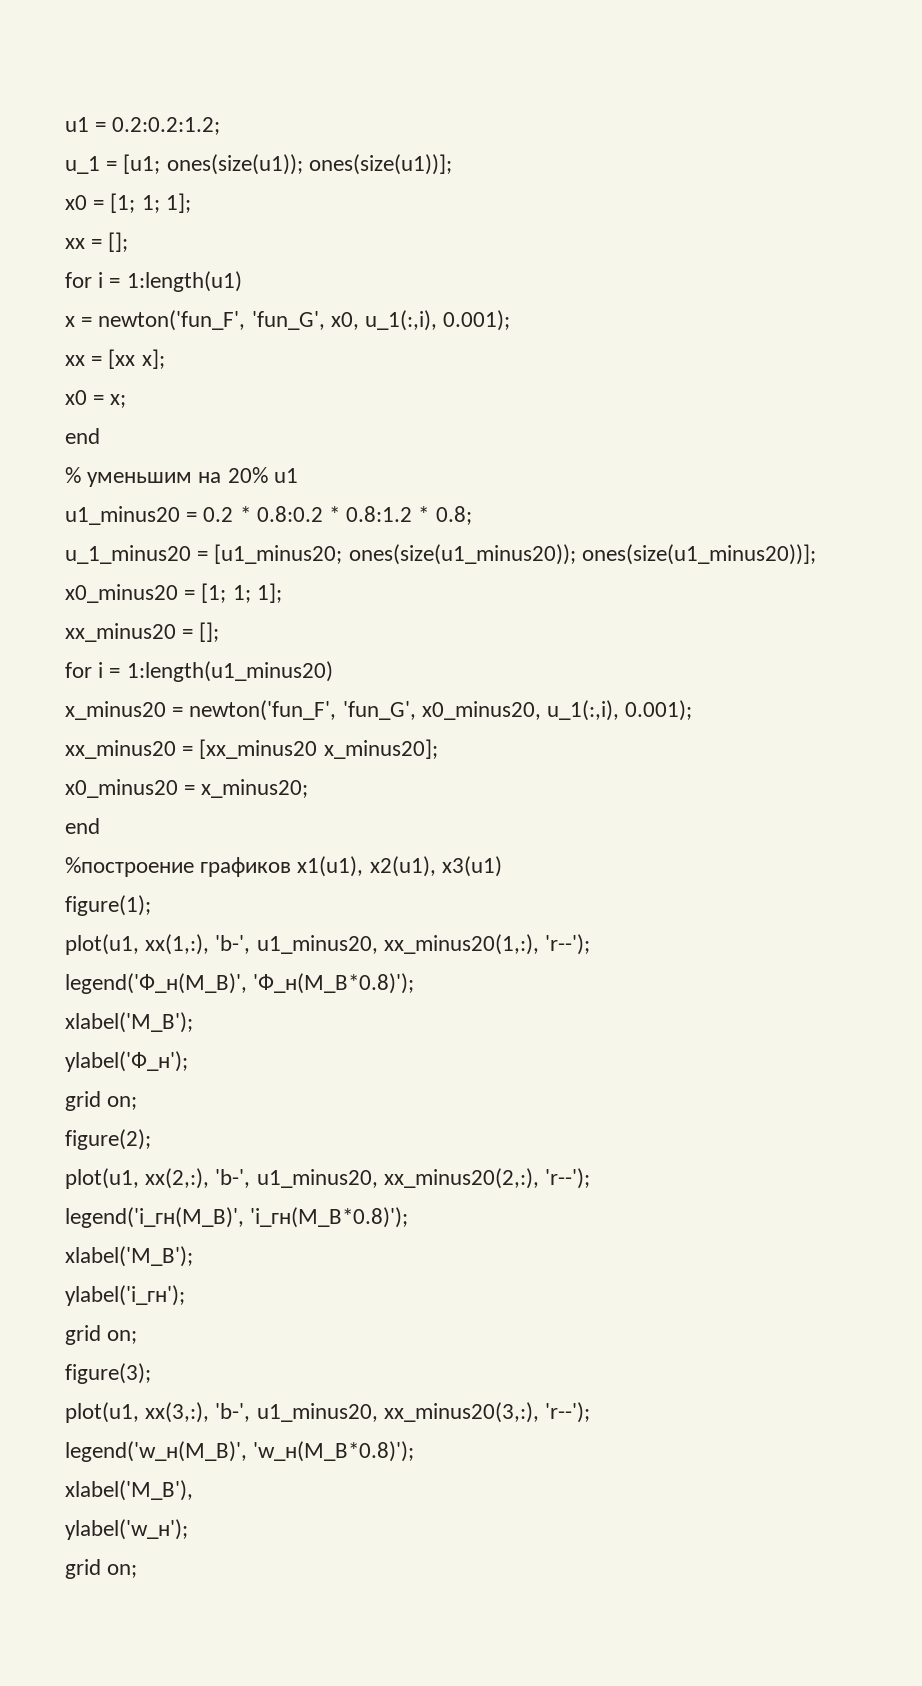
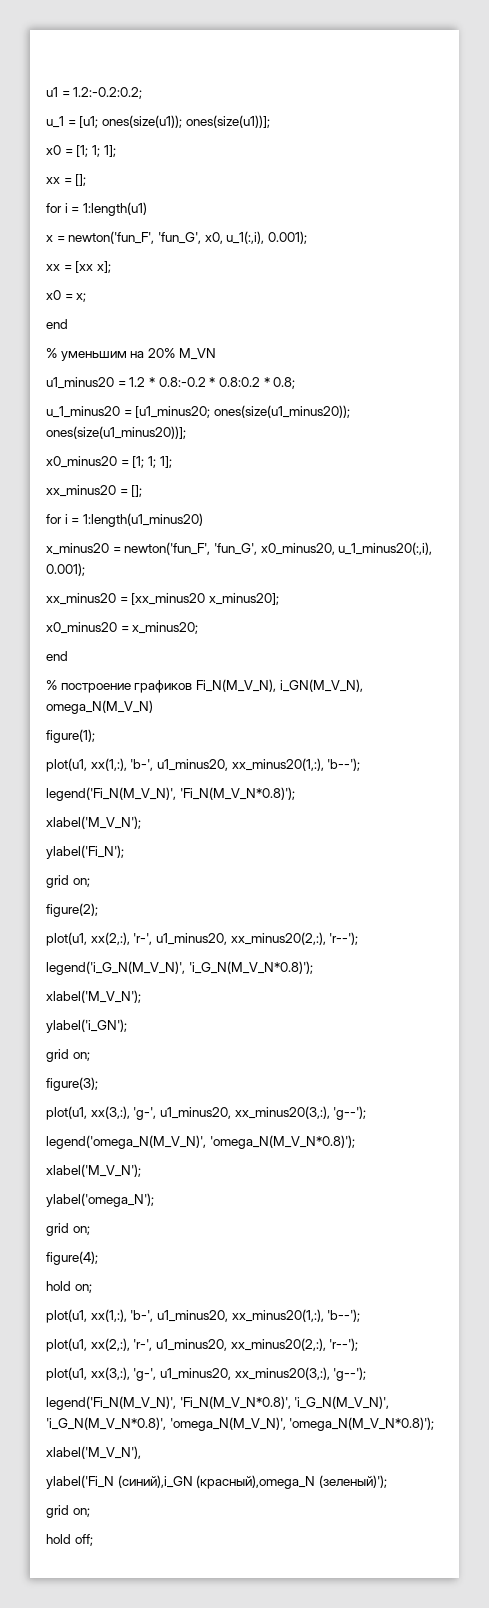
- u1 = 0.2:0.2:1.2;
+ u1 = 1.2:-0.2:0.2;
- % уменьшим на 20% u1
+ % уменьшим на 20% M_VN
- u1_minus20 = 0.2 * 0.8:0.2 * 0.8:1.2 * 0.8;
+ u1_minus20 = 1.2 * 0.8:-0.2 * 0.8:0.2 * 0.8;
- x_minus20 = newton('fun_F', 'fun_G', x0_minus20, u_1(:,i), 0.001);
+ x_minus20 = newton('fun_F', 'fun_G', x0_minus20, u_1_minus20(:,i), 0.001);
- %построение графиков х1(u1), х2(u1), х3(u1)
+ % построение графиков Fi_N(M_V_N), i_GN(M_V_N), omega_N(M_V_N)
  figure(1);
- plot(u1, xx(1,:), 'b-', u1_minus20, xx_minus20(1,:), 'r--');
- legend('Ф_н(M_В)', 'Ф_н(M_В*0.8)');
- xlabel('M_В');
- ylabel('Ф_н');
+ plot(u1, xx(1,:), 'b-', u1_minus20, xx_minus20(1,:), 'b--');
+ legend('Fi_N(M_V_N)', 'Fi_N(M_V_N*0.8)');
+ xlabel('M_V_N');
+ ylabel('Fi_N');
  figure(2);
- plot(u1, xx(2,:), 'b-', u1_minus20, xx_minus20(2,:), 'r--');
- legend('i_гн(M_В)', 'i_гн(M_В*0.8)');
- xlabel('M_В');
- ylabel('i_гн');
+ plot(u1, xx(2,:), 'r-', u1_minus20, xx_minus20(2,:), 'r--');
+ legend('i_G_N(M_V_N)', 'i_G_N(M_V_N*0.8)');
+ xlabel('M_V_N');
+ ylabel('i_GN');
  figure(3);
- plot(u1, xx(3,:), 'b-', u1_minus20, xx_minus20(3,:), 'r--');
- legend('w_н(M_В)', 'w_н(M_В*0.8)');
- xlabel('M_В'),
- ylabel('w_н');
+ plot(u1, xx(3,:), 'g-', u1_minus20, xx_minus20(3,:), 'g--');
+ legend('omega_N(M_V_N)', 'omega_N(M_V_N*0.8)');
+ xlabel('M_V_N');
+ ylabel('omega_N');
  grid on;
+ figure(4);
+ hold on;
+ plot(u1, xx(1,:), 'b-', u1_minus20, xx_minus20(1,:), 'b--');
+ plot(u1, xx(2,:), 'r-', u1_minus20, xx_minus20(2,:), 'r--');
+ plot(u1, xx(3,:), 'g-', u1_minus20, xx_minus20(3,:), 'g--');
+ legend('Fi_N(M_V_N)', 'Fi_N(M_V_N*0.8)', 'i_G_N(M_V_N)', 'i_G_N(M_V_N*0.8)', 'omega_N(M_V_N)', 'omega_N(M_V_N*0.8)');
+ xlabel('M_V_N'),
+ ylabel('Fi_N (синий),i_GN (красный),omega_N (зеленый)');
+ grid on;
+ hold off;

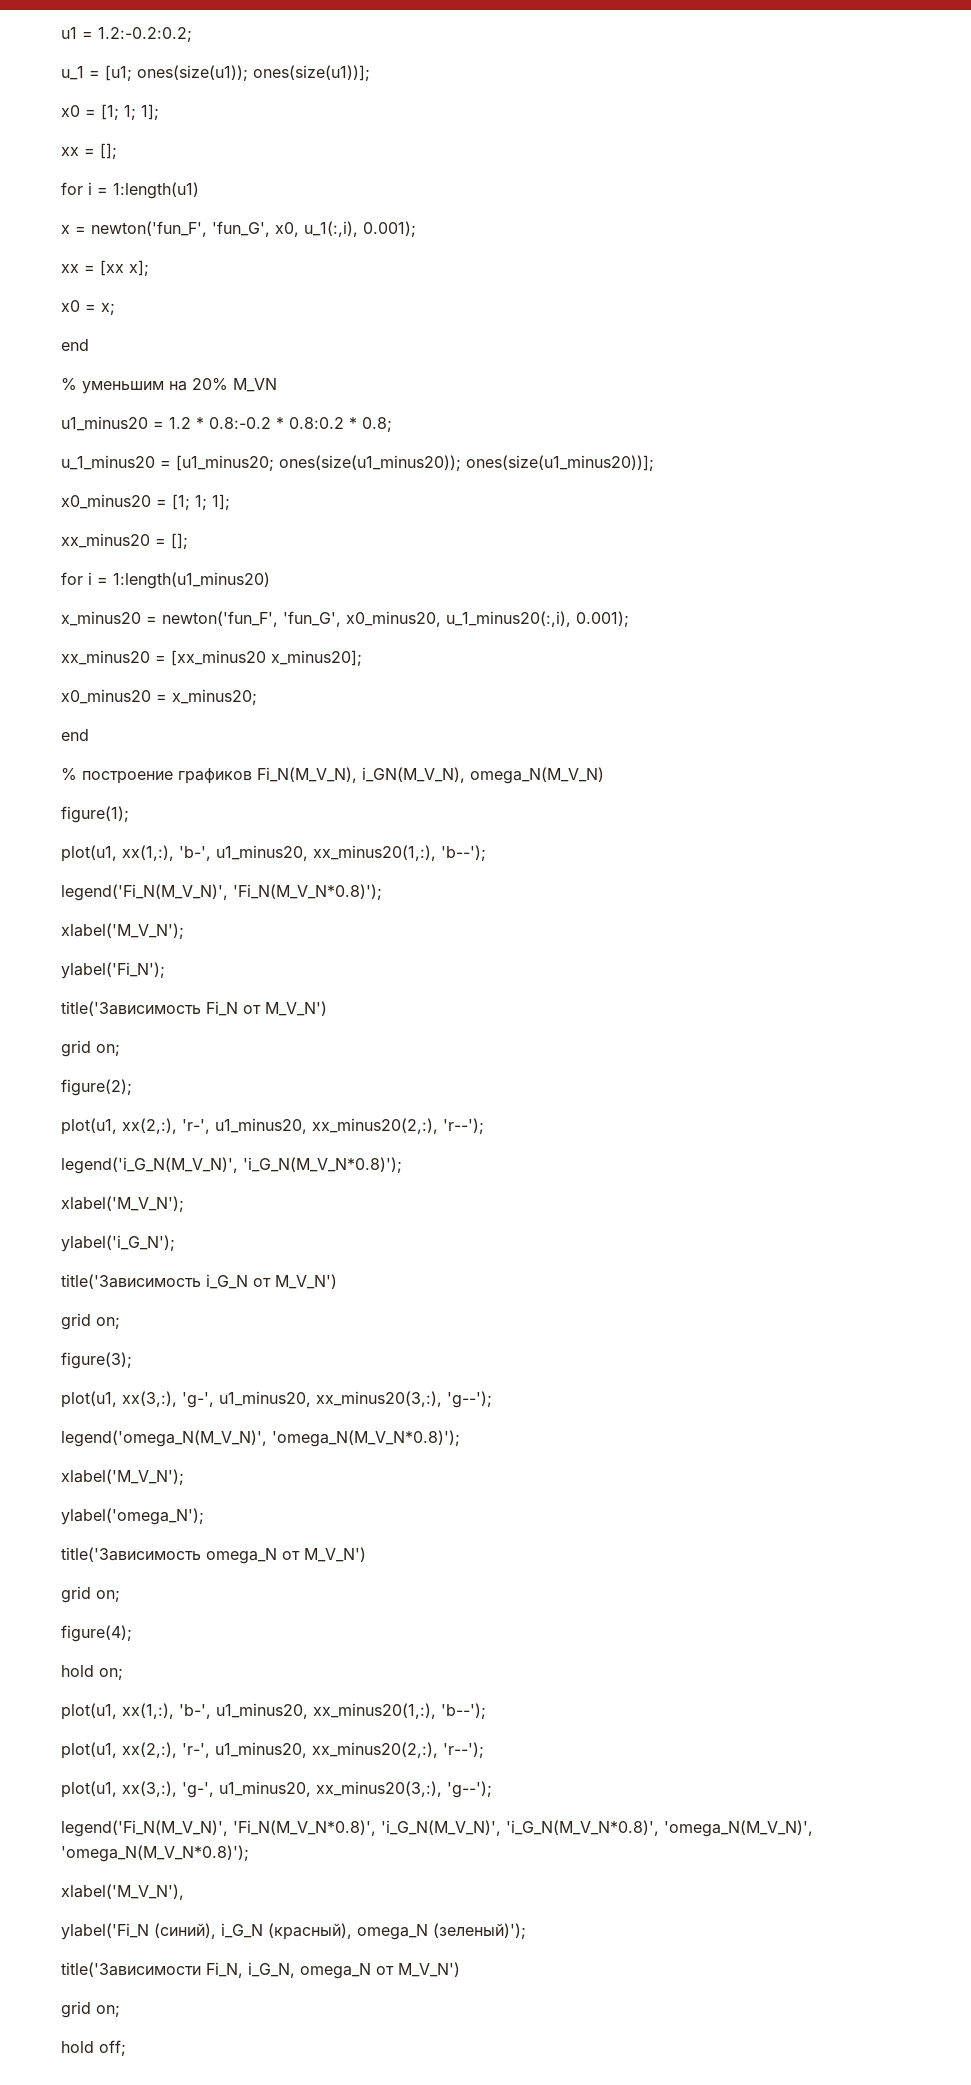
+ title('Зависимость Fi_N от M_V_N')
- ylabel('i_GN');
+ ylabel('i_G_N');
+ title('Зависимость i_G_N от M_V_N')
+ title('Зависимость omega_N от M_V_N')
- ylabel('Fi_N (синий),i_GN (красный),omega_N (зеленый)');
+ ylabel('Fi_N (синий), i_G_N (красный), omega_N (зеленый)');
+ title('Зависимости Fi_N, i_G_N, omega_N от M_V_N')

